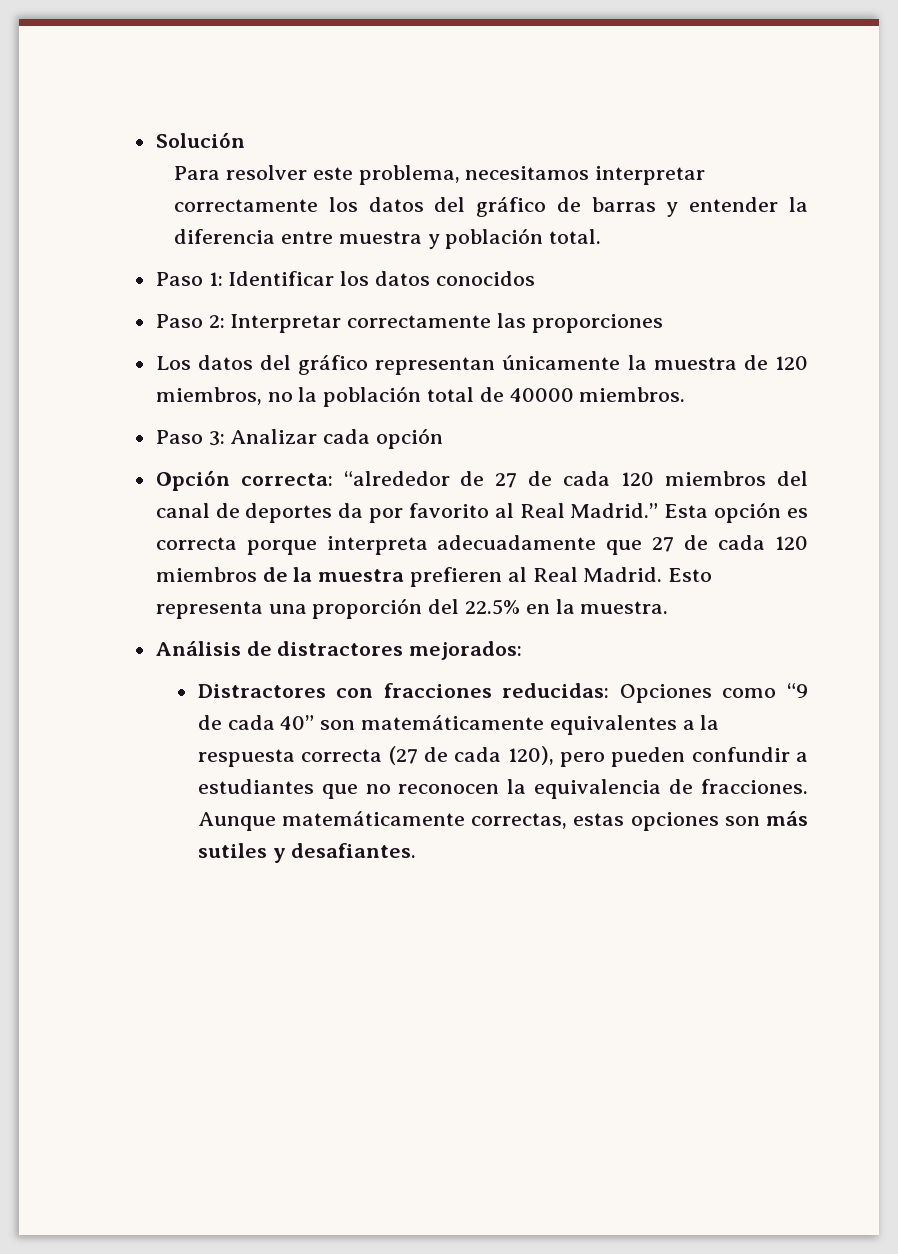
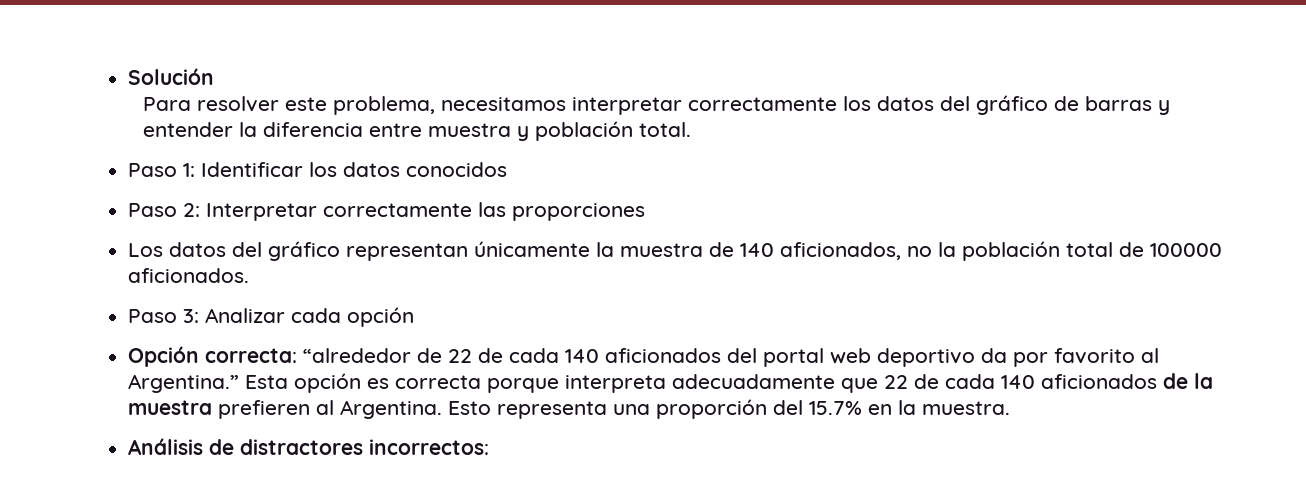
- Los datos del gráfico representan únicamente la muestra de 120 miembros, no la población total de 40000 miembros.
+ Los datos del gráfico representan únicamente la muestra de 140 aficionados, no la población total de 100000 aficionados.
- Opción correcta: “alrededor de 27 de cada 120 miembros del canal de deportes da por favorito al Real Madrid.”
+ Opción correcta: “alrededor de 22 de cada 140 aficionados del portal web deportivo da por favorito al Argentina.”
- Esta opción es correcta porque interpreta adecuadamente que 27 de cada 120 miembros de la muestra prefieren al Real Madrid.
+ Esta opción es correcta porque interpreta adecuadamente que 22 de cada 140 aficionados de la muestra prefieren al Argentina.
- Esto representa una proporción del 22.5% en la muestra.
+ Esto representa una proporción del 15.7% en la muestra.
- Análisis de distractores mejorados:
- Distractores con fracciones reducidas: Opciones como “9 de cada 40” son matemáticamente equivalentes a la respuesta correcta (27 de cada 120), pero pueden confundir a estudiantes que no reconocen la equivalencia de fracciones. Aunque matemáticamente correctas, estas opciones son más sutiles y desafiantes.
+ Análisis de distractores incorrectos:

